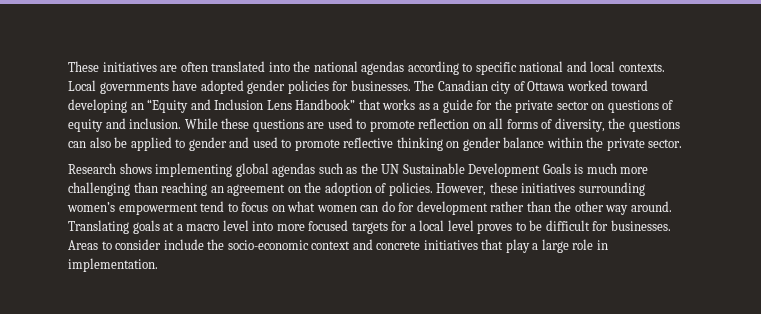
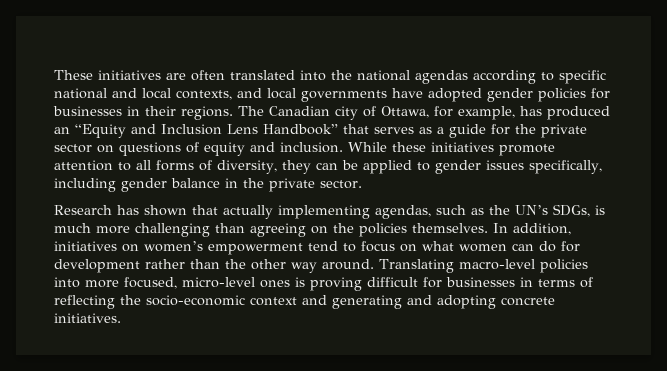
- These initiatives are often translated into the national agendas according to specific national and local contexts. Local governments have adopted gender policies for businesses. The Canadian city of Ottawa worked toward developing an “Equity and Inclusion Lens Handbook” that works as a guide for the private sector on questions of equity and inclusion.
+ These initiatives are often translated into the national agendas according to specific national and local contexts, and local governments have adopted gender policies for businesses in their regions. The Canadian city of Ottawa, for example, has produced an “Equity and Inclusion Lens Handbook” that serves as a guide for the private sector on questions of equity and inclusion.
- While these questions are used to promote reflection on all forms of diversity, the questions can also be applied to gender and used to promote reflective thinking on gender balance within the private sector.
+ While these initiatives promote attention to all forms of diversity, they can be applied to gender issues specifically, including gender balance in the private sector.
- Research shows implementing global agendas such as the UN Sustainable Development Goals is much more challenging than reaching an agreement on the adoption of policies. However, these initiatives surrounding women’s empowerment tend to focus on what women can do for development rather than the other way around.
+ Research has shown that actually implementing agendas, such as the UN’s SDGs, is much more challenging than agreeing on the policies themselves. In addition, initiatives on women’s empowerment tend to focus on what women can do for development rather than the other way around.
- Translating goals at a macro level into more focused targets for a local level proves to be difficult for businesses. Areas to consider include the socio-economic context and concrete initiatives that play a large role in implementation.
+ Translating macro-level policies into more focused, micro-level ones is proving difficult for businesses in terms of reflecting the socio-economic context and generating and adopting concrete initiatives.

